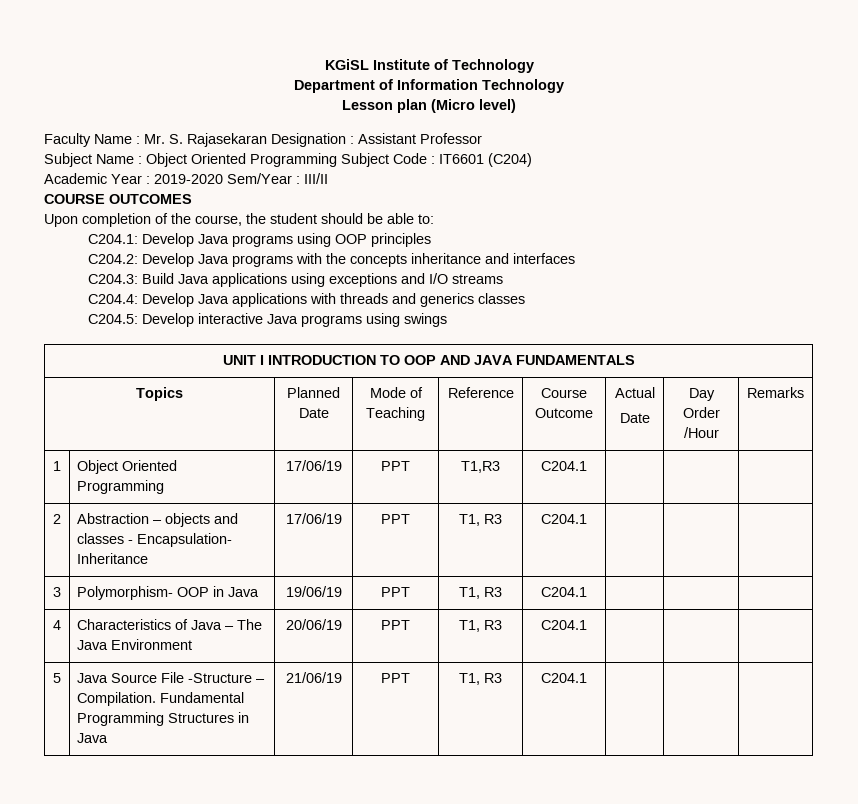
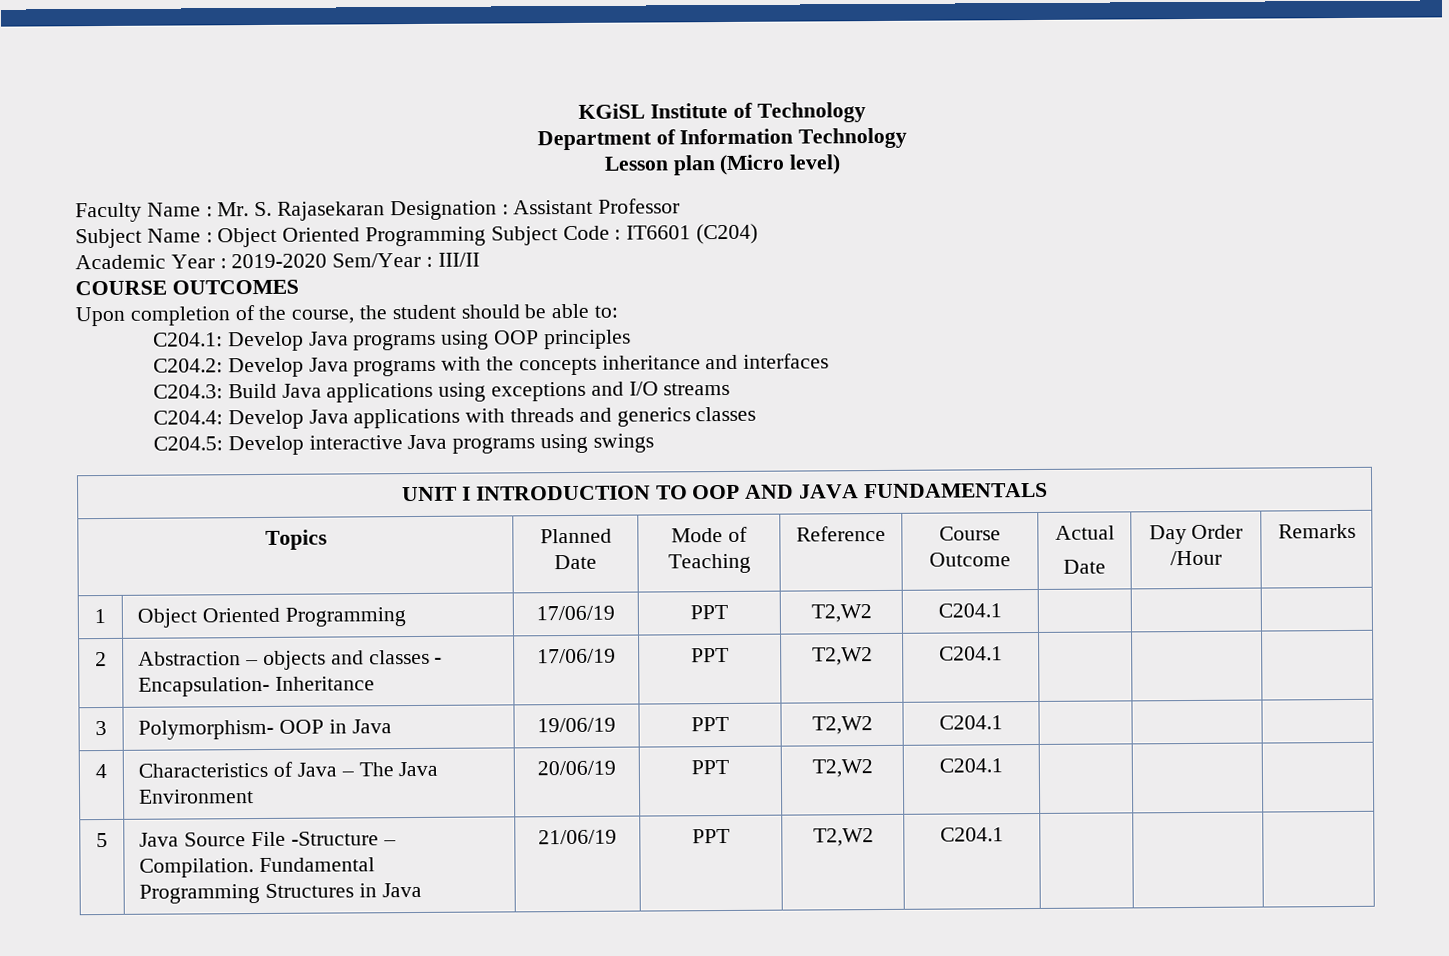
- 1 | Object Oriented Programming | 17/06/19 | PPT | T1,R3 | C204.1 | | |
+ 1 | Object Oriented Programming | 17/06/19 | PPT | T2,W2 | C204.1 | | |
- 2 | Abstraction – objects and classes - Encapsulation- Inheritance | 17/06/19 | PPT | T1, R3 | C204.1 | | |
+ 2 | Abstraction – objects and classes - Encapsulation- Inheritance | 17/06/19 | PPT | T2,W2 | C204.1 | | |
- 3 | Polymorphism- OOP in Java | 19/06/19 | PPT | T1, R3 | C204.1 | | |
+ 3 | Polymorphism- OOP in Java | 19/06/19 | PPT | T2,W2 | C204.1 | | |
- 4 | Characteristics of Java – The Java Environment | 20/06/19 | PPT | T1, R3 | C204.1 | | |
+ 4 | Characteristics of Java – The Java Environment | 20/06/19 | PPT | T2,W2 | C204.1 | | |
- 5 | Java Source File -Structure – Compilation. Fundamental Programming Structures in Java | 21/06/19 | PPT | T1, R3 | C204.1 | | |
+ 5 | Java Source File -Structure – Compilation. Fundamental Programming Structures in Java | 21/06/19 | PPT | T2,W2 | C204.1 | | |

